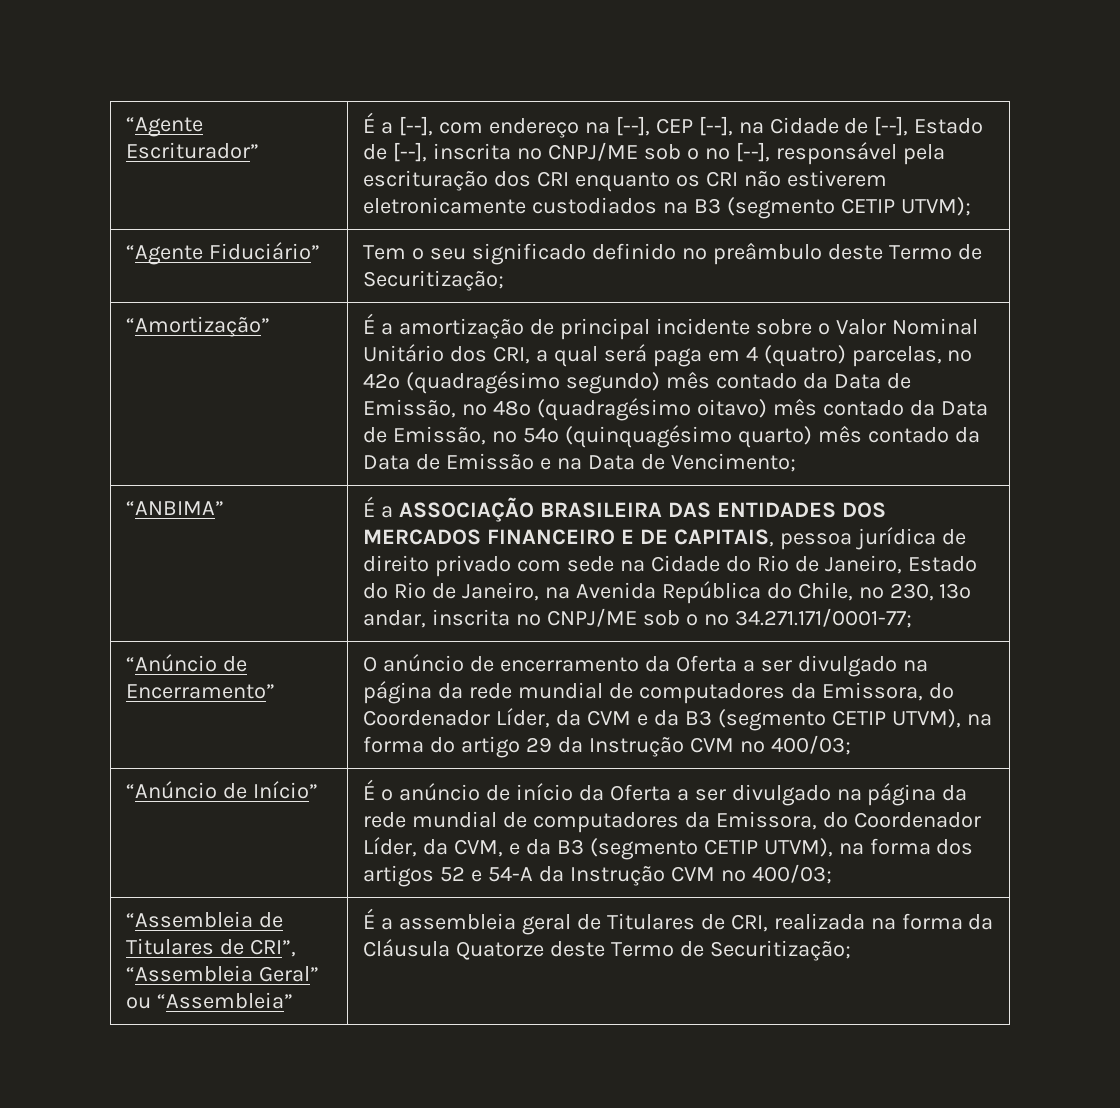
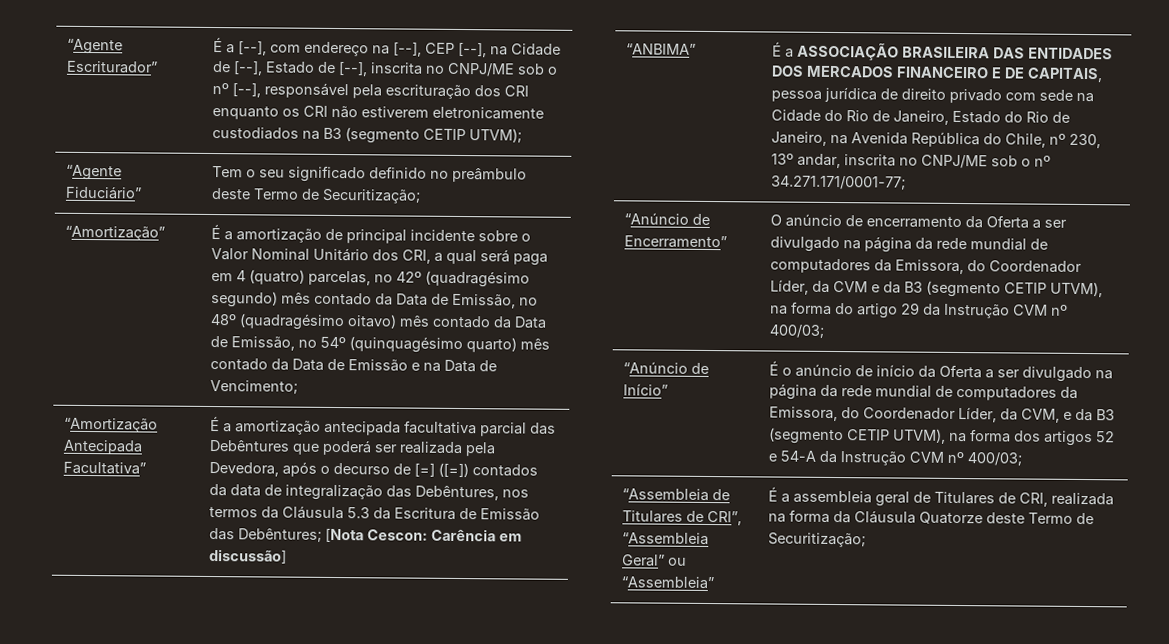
+ “Amortização Antecipada Facultativa” | É a amortização antecipada facultativa parcial das Debêntures que poderá ser realizada pela Devedora, após o decurso de [=] ([=]) contados da data de integralização das Debêntures, nos termos da Cláusula 5.3 da Escritura de Emissão das Debêntures; [Nota Cescon: Carência em discussão]

